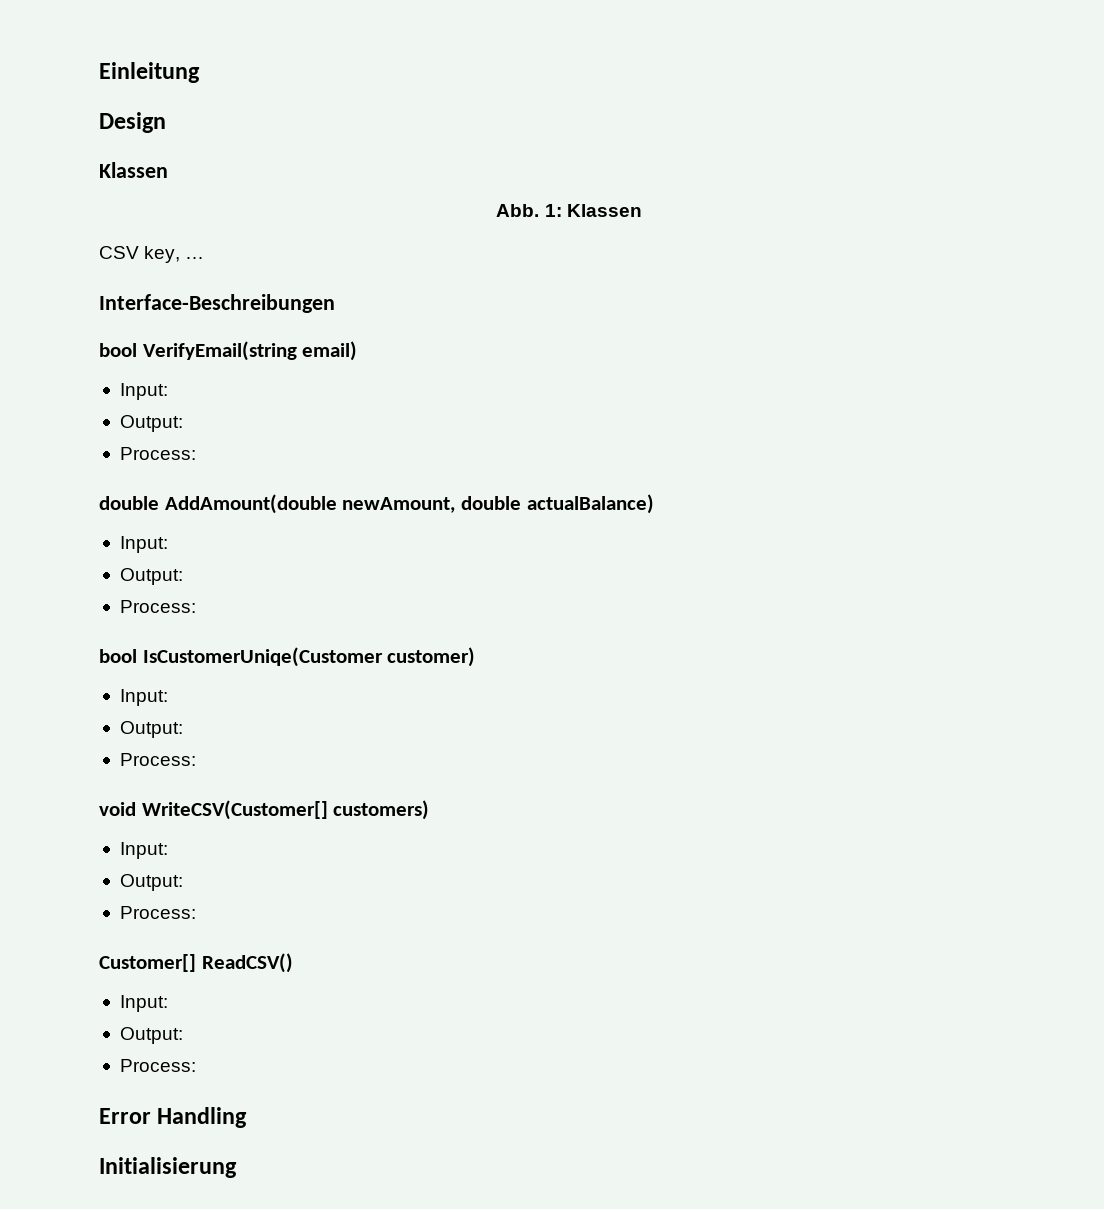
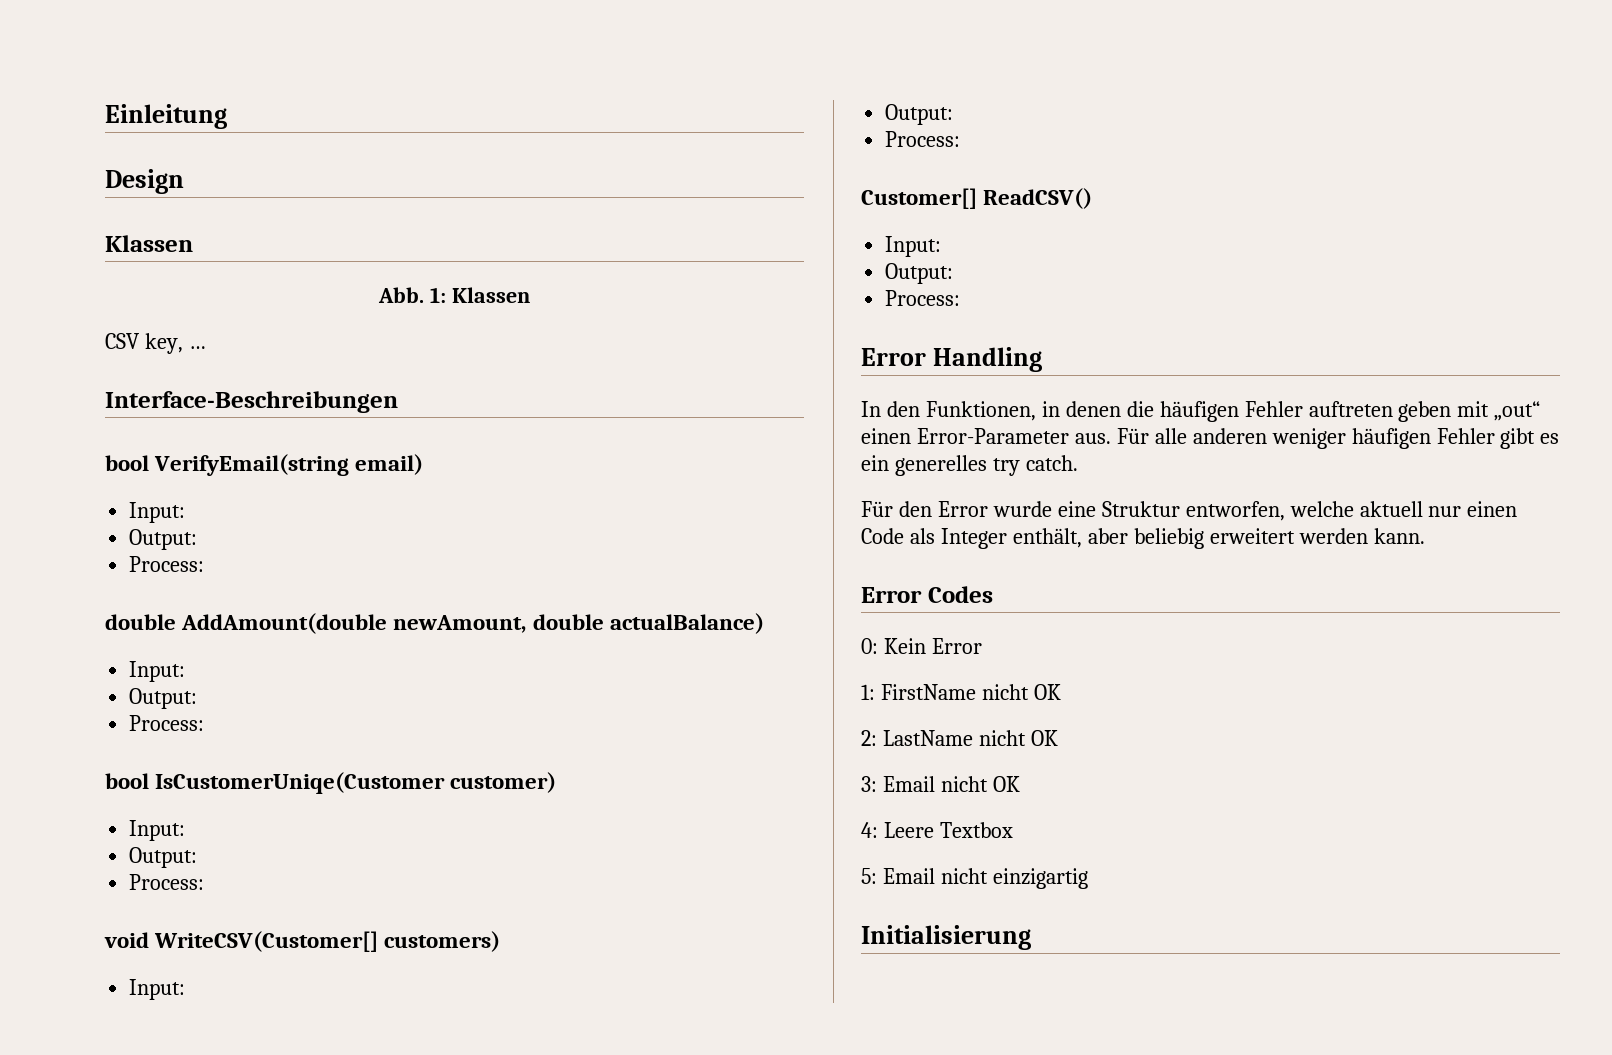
+ In den Funktionen, in denen die häufigen Fehler auftreten geben mit „out“ einen Error-Parameter aus. Für alle anderen weniger häufigen Fehler gibt es ein generelles try catch.
+ Für den Error wurde eine Struktur entworfen, welche aktuell nur einen Code als Integer enthält, aber beliebig erweitert werden kann.
+ Error Codes
+ 0: Kein Error
+ 1: FirstName nicht OK
+ 2: LastName nicht OK
+ 3: Email nicht OK
+ 4: Leere Textbox
+ 5: Email nicht einzigartig

